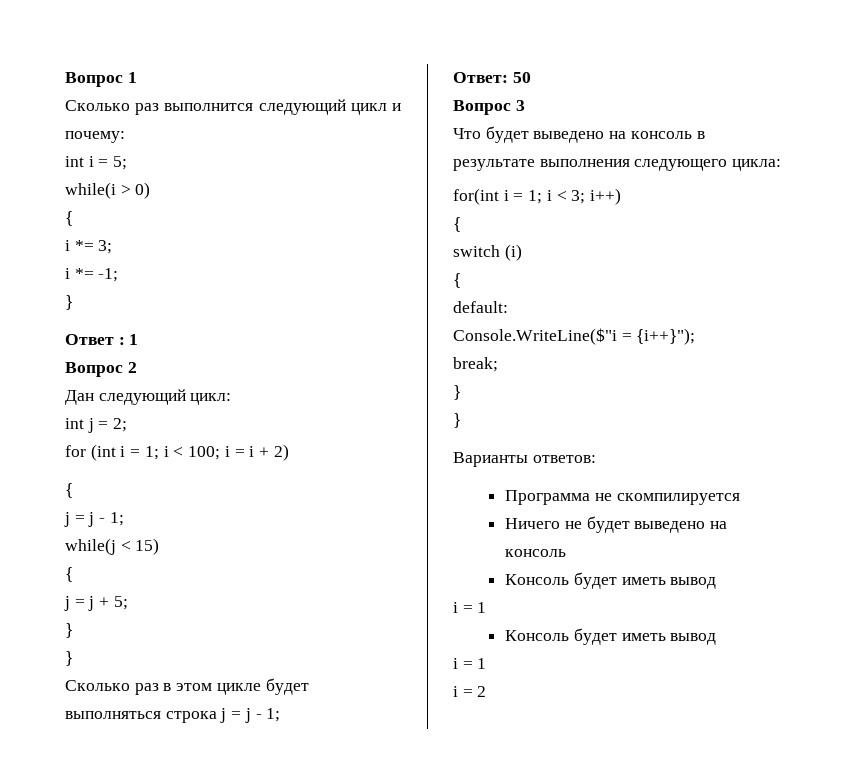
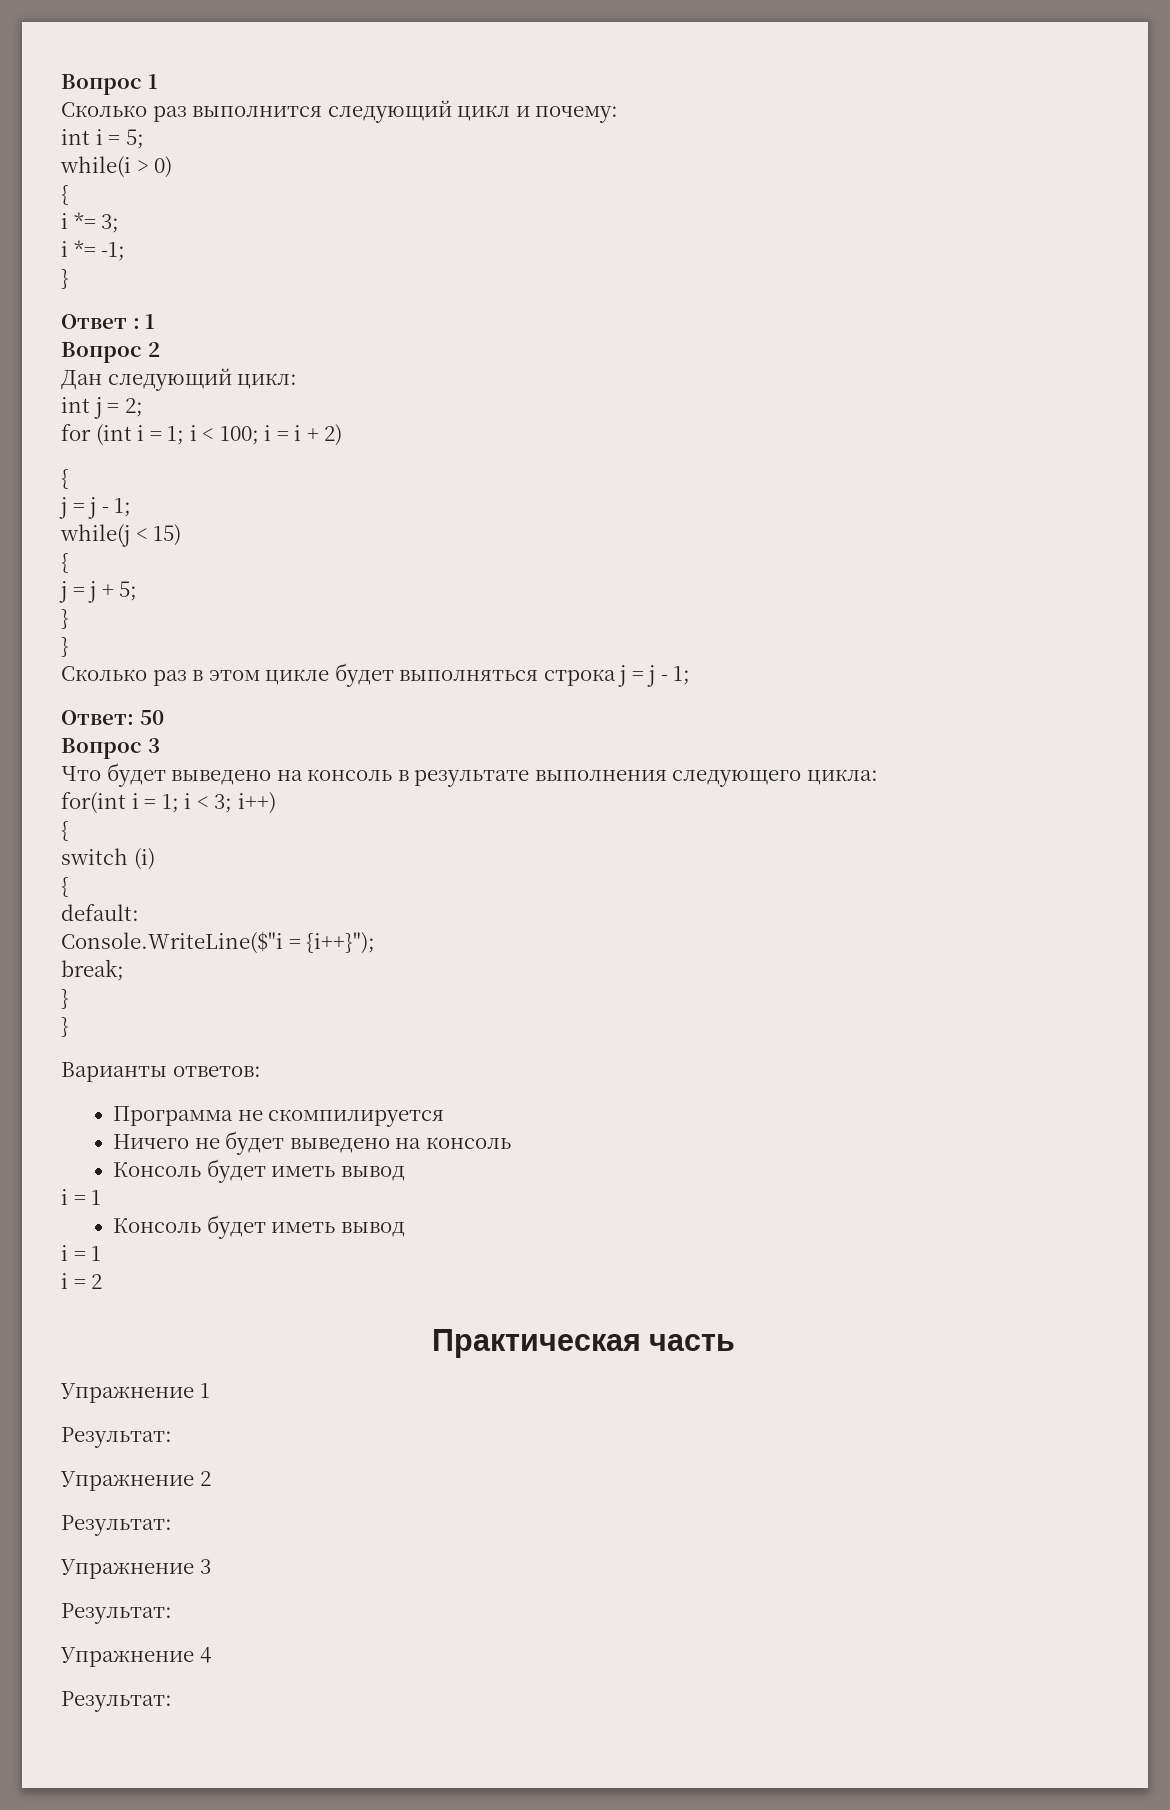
+ Практическая часть
+ Упражнение 1
+ Результат:
+ Упражнение 2
+ Результат:
+ Упражнение 3
+ Результат:
+ Упражнение 4
+ Результат:

